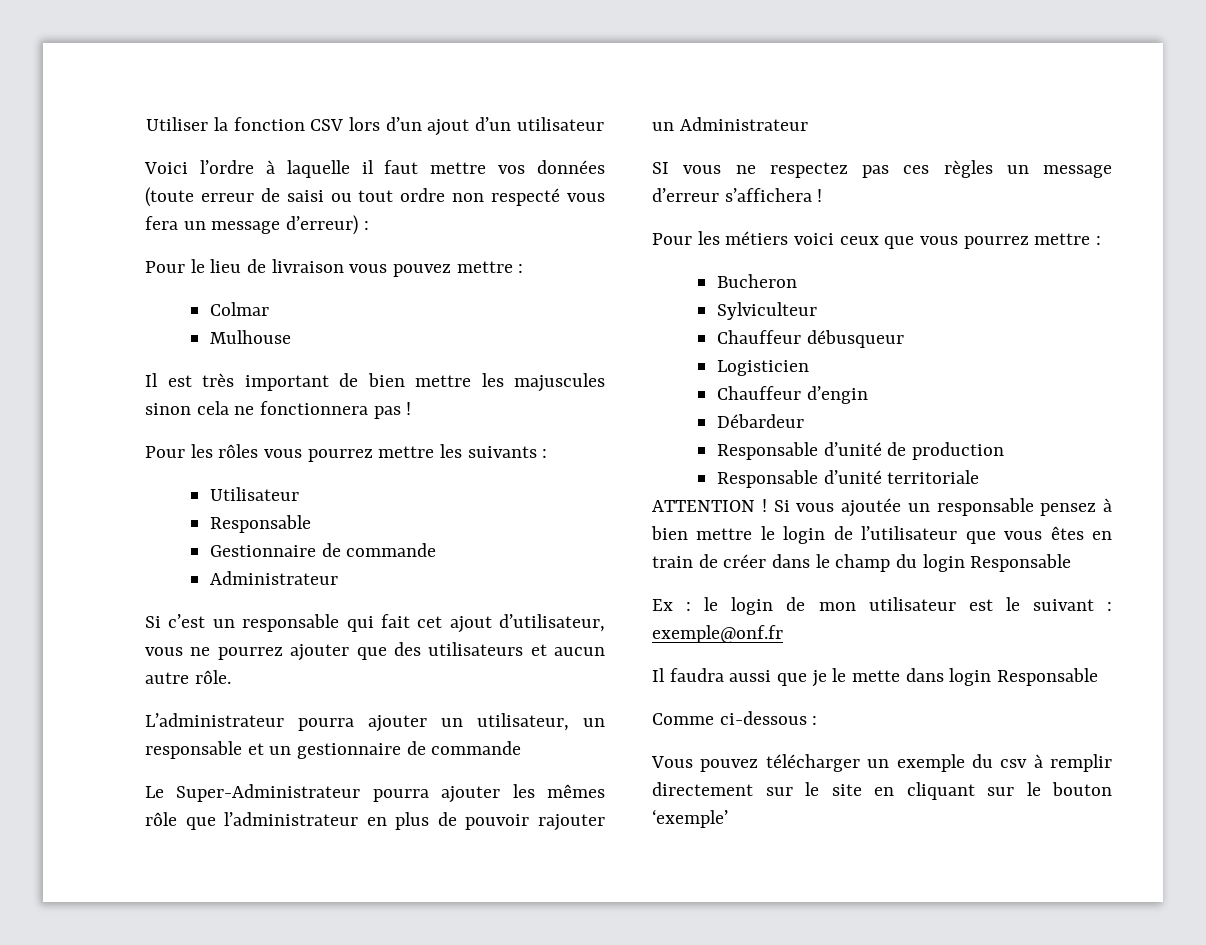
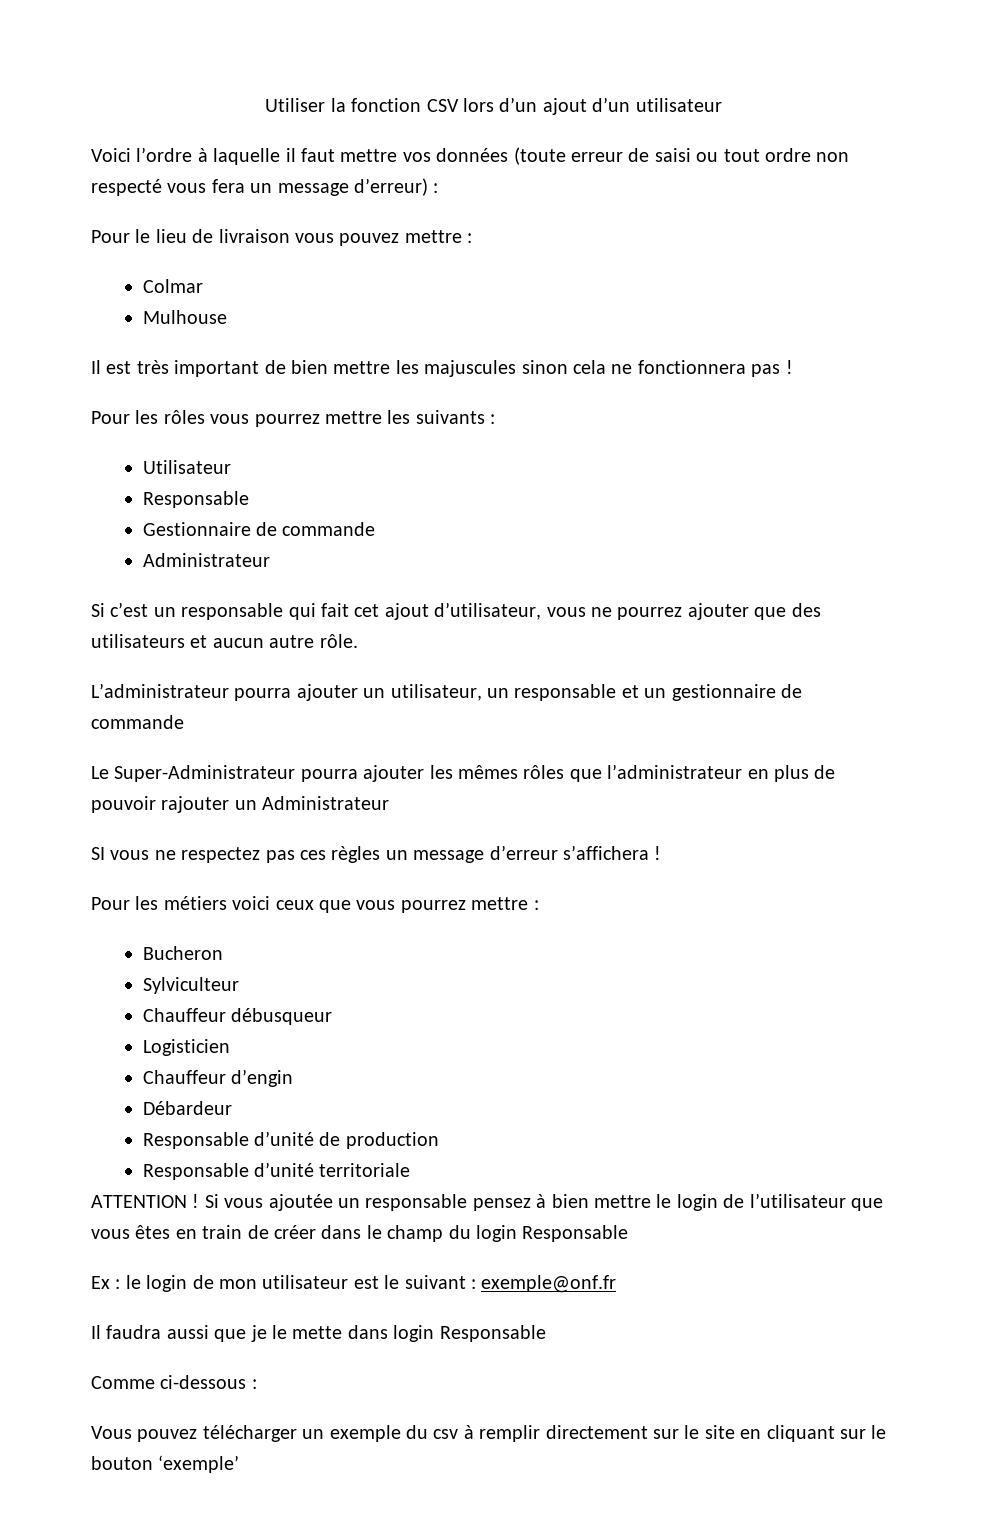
- Le Super-Administrateur pourra ajouter les mêmes rôle que l’administrateur en plus de pouvoir rajouter un Administrateur
+ Le Super-Administrateur pourra ajouter les mêmes rôles que l’administrateur en plus de pouvoir rajouter un Administrateur

